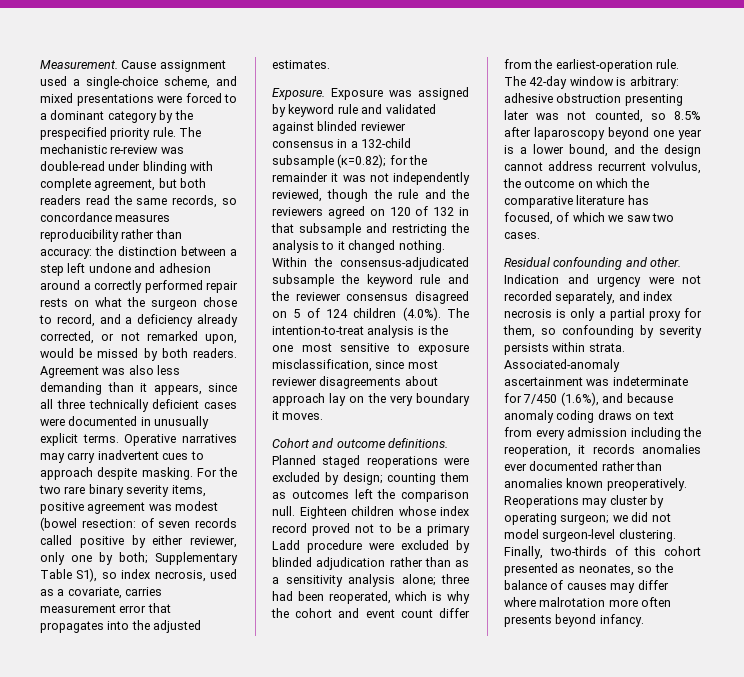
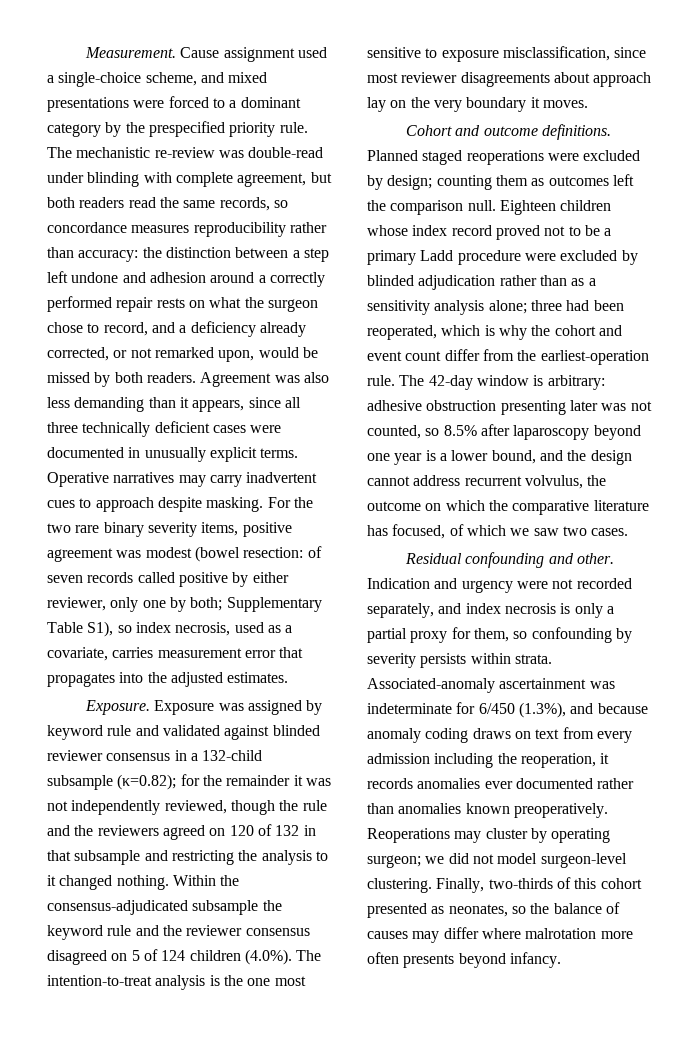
- Associated-anomaly ascertainment was indeterminate for 7/450 (1.6%), and because anomaly coding draws on text from every admission including the reoperation, it records anomalies ever documented rather than anomalies known preoperatively.
+ Associated-anomaly ascertainment was indeterminate for 6/450 (1.3%), and because anomaly coding draws on text from every admission including the reoperation, it records anomalies ever documented rather than anomalies known preoperatively.

